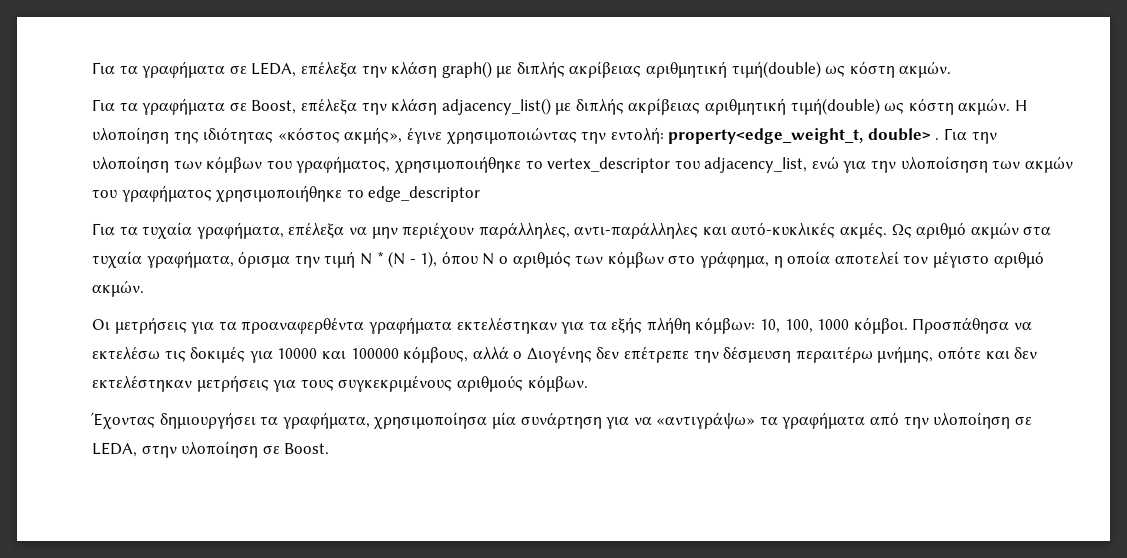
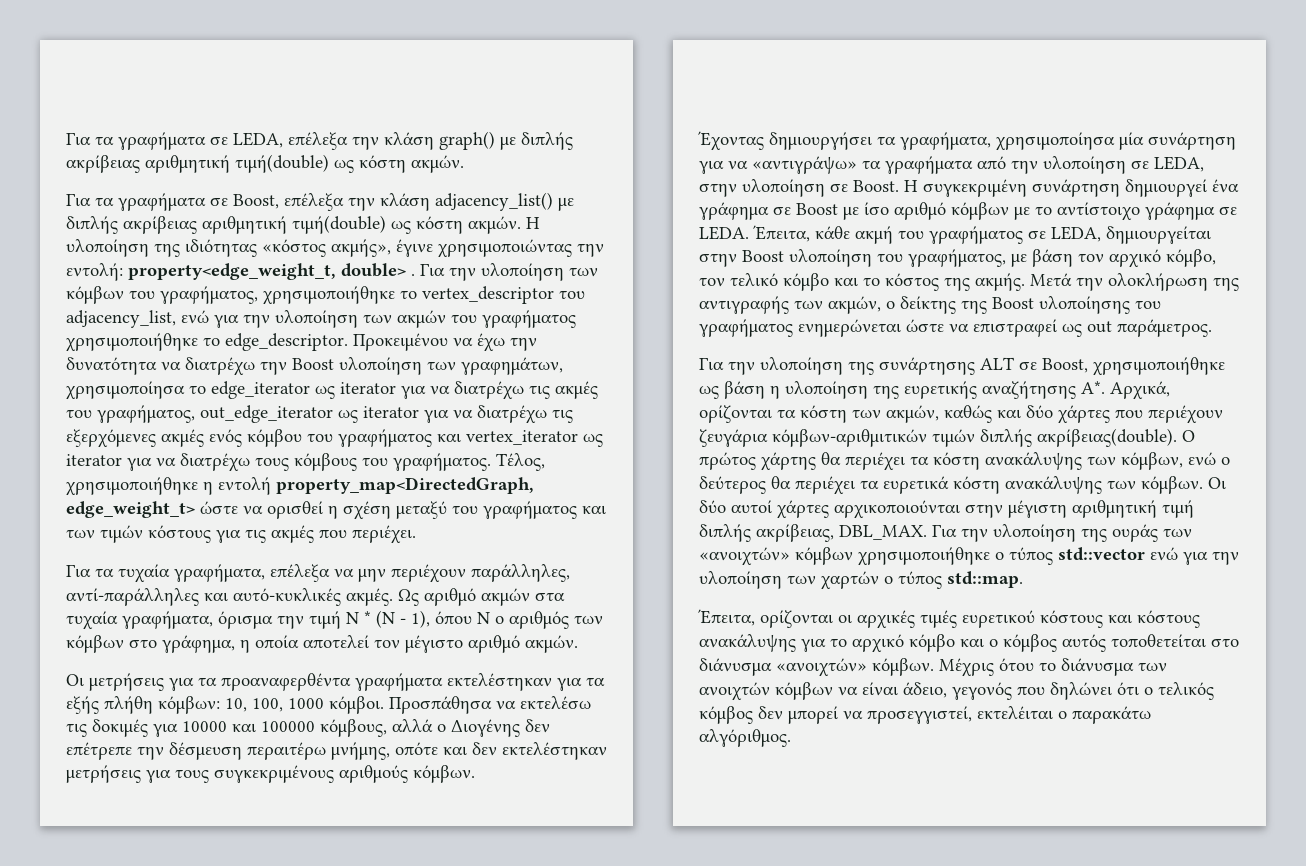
- Για την υλοποίηση των κόμβων του γραφήματος, χρησιμοποιήθηκε το vertex_descriptor του adjacency_list, ενώ για την υλοποίσηση των ακμών του γραφήματος χρησιμοποιήθηκε το edge_descriptor
+ Για την υλοποίηση των κόμβων του γραφήματος, χρησιμοποιήθηκε το vertex_descriptor του adjacency_list, ενώ για την υλοποίηση των ακμών του γραφήματος χρησιμοποιήθηκε το edge_descriptor. Προκειμένου να έχω την δυνατότητα να διατρέχω την Boost υλοποίηση των γραφημάτων, χρησιμοποίησα το edge_iterator ως iterator για να διατρέχω τις ακμές του γραφήματος, out_edge_iterator ως iterator για να διατρέχω τις εξερχόμενες ακμές ενός κόμβου του γραφήματος και vertex_iterator ως iterator για να διατρέχω τους κόμβους του γραφήματος. Τέλος, χρησιμοποιήθηκε η εντολή property_map<DirectedGraph, edge_weight_t> ώστε να ορισθεί η σχέση μεταξύ του γραφήματος και των τιμών κόστους για τις ακμές που περιέχει.
- Για τα τυχαία γραφήματα, επέλεξα να μην περιέχουν παράλληλες, αντι-παράλληλες και αυτό-κυκλικές ακμές.
+ Για τα τυχαία γραφήματα, επέλεξα να μην περιέχουν παράλληλες, αντί-παράλληλες και αυτό-κυκλικές ακμές.
+ Η συγκεκριμένη συνάρτηση δημιουργεί ένα γράφημα σε Boost με ίσο αριθμό κόμβων με το αντίστοιχο γράφημα σε LEDA. Έπειτα, κάθε ακμή του γραφήματος σε LEDA, δημιουργείται στην Boost υλοποίηση του γραφήματος, με βάση τον αρχικό κόμβο, τον τελικό κόμβο και το κόστος της ακμής. Μετά την ολοκλήρωση της αντιγραφής των ακμών, ο δείκτης της Boost υλοποίησης του γραφήματος ενημερώνεται ώστε να επιστραφεί ως out παράμετρος.
+ Για την υλοποίηση της συνάρτησης ALT σε Boost, χρησιμοποιήθηκε ως βάση η υλοποίηση της ευρετικής αναζήτησης A*. Αρχικά, ορίζονται τα κόστη των ακμών, καθώς και δύο χάρτες που περιέχουν ζευγάρια κόμβων-αριθμιτικών τιμών διπλής ακρίβειας(double). Ο πρώτος χάρτης θα περιέχει τα κόστη ανακάλυψης των κόμβων, ενώ ο δεύτερος θα περιέχει τα ευρετικά κόστη ανακάλυψης των κόμβων. Οι δύο αυτοί χάρτες αρχικοποιούνται στην μέγιστη αριθμητική τιμή διπλής ακρίβειας, DBL_MAX. Για την υλοποίηση της ουράς των «ανοιχτών» κόμβων χρησιμοποιήθηκε ο τύπος std::vector ενώ για την υλοποίηση των χαρτών ο τύπος std::map.
+ Έπειτα, ορίζονται οι αρχικές τιμές ευρετικού κόστους και κόστους ανακάλυψης για το αρχικό κόμβο και ο κόμβος αυτός τοποθετείται στο διάνυσμα «ανοιχτών» κόμβων. Μέχρις ότου το διάνυσμα των ανοιχτών κόμβων να είναι άδειο, γεγονός που δηλώνει ότι ο τελικός κόμβος δεν μπορεί να προσεγγιστεί, εκτελέιται ο παρακάτω αλγόριθμος.

